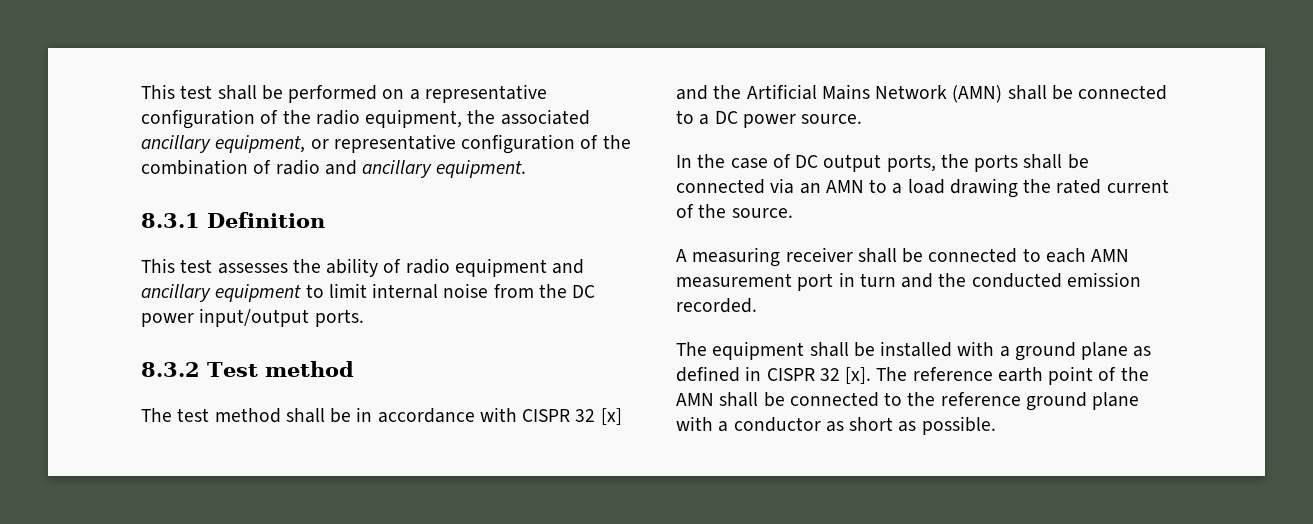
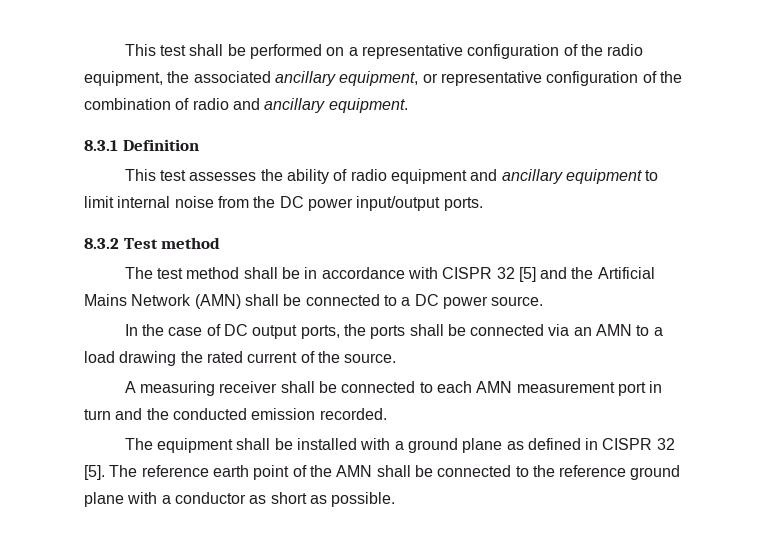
- The test method shall be in accordance with CISPR 32 [x] and the Artificial Mains Network (AMN) shall be connected to a DC power source.
+ The test method shall be in accordance with CISPR 32 [5] and the Artificial Mains Network (AMN) shall be connected to a DC power source.
- The equipment shall be installed with a ground plane as defined in CISPR 32 [x].
+ The equipment shall be installed with a ground plane as defined in CISPR 32 [5].

